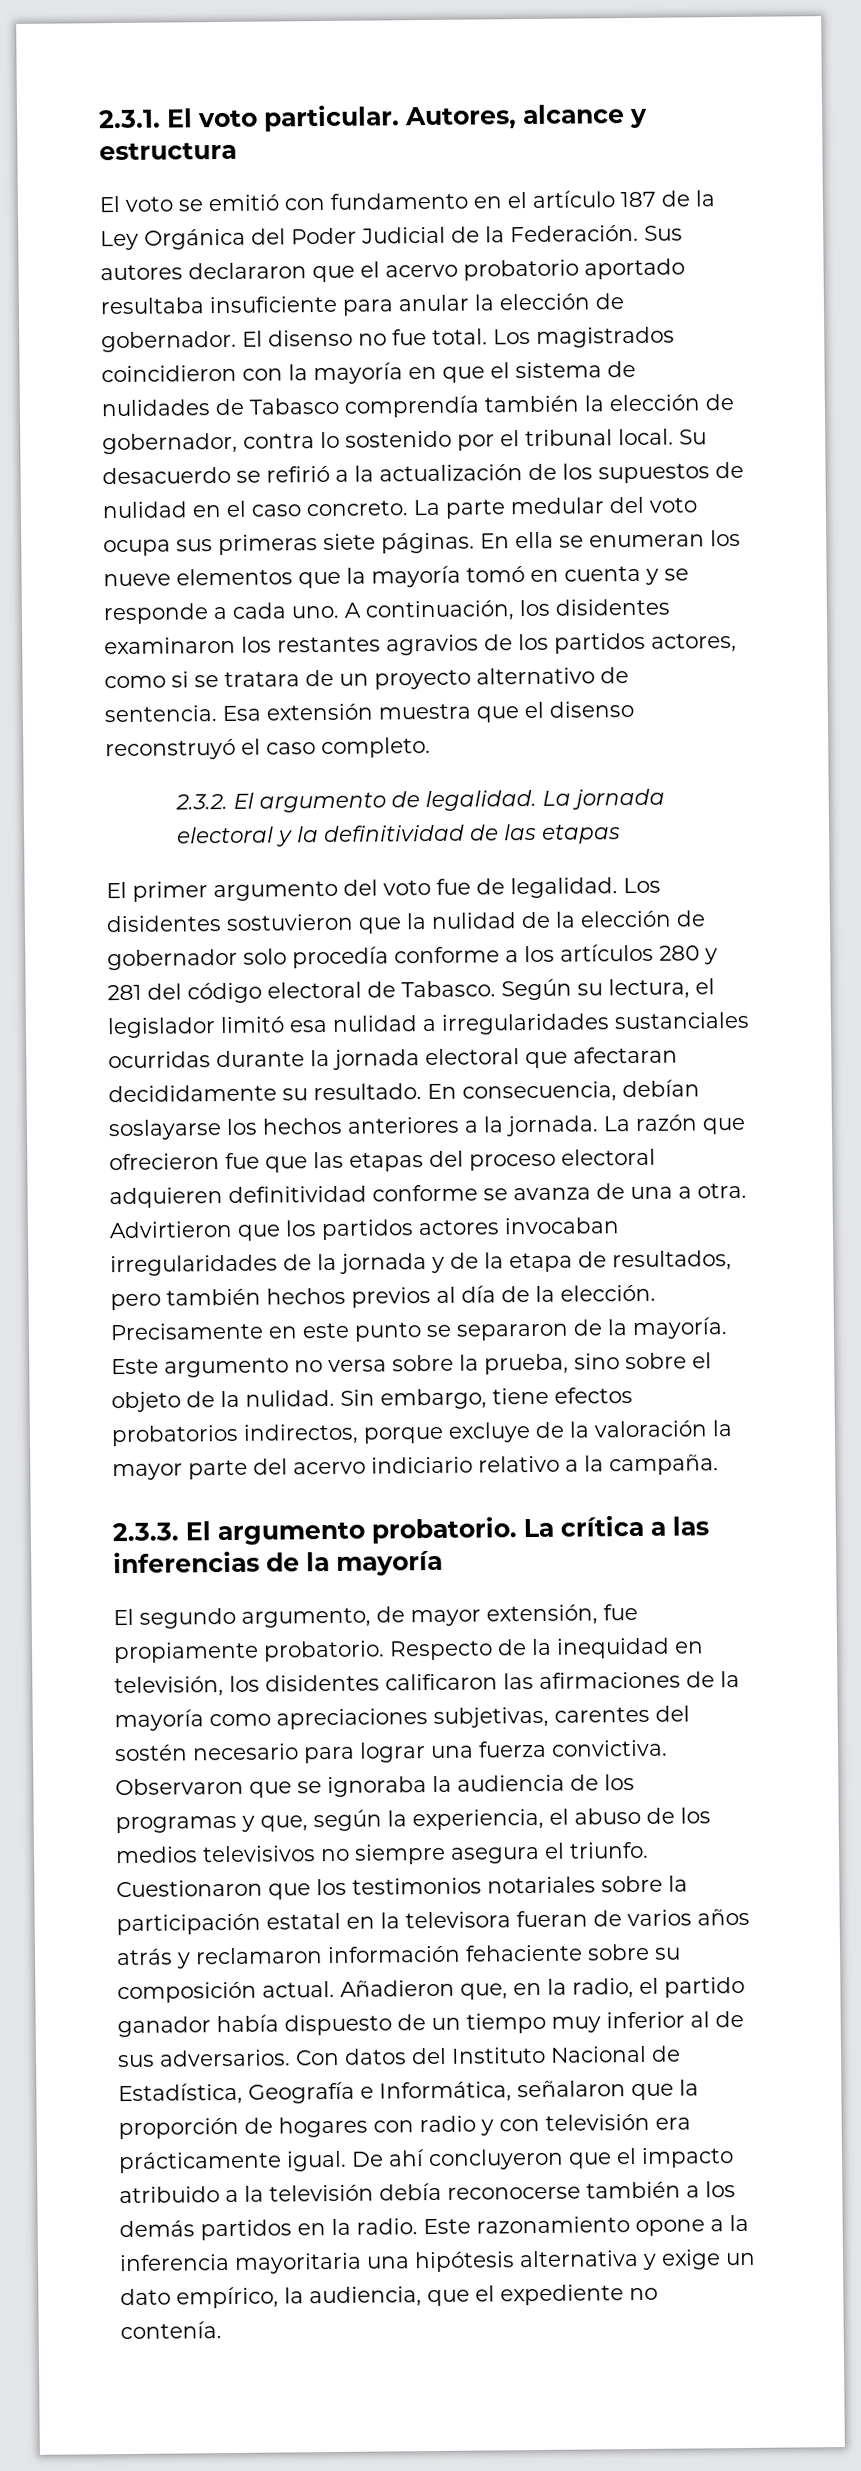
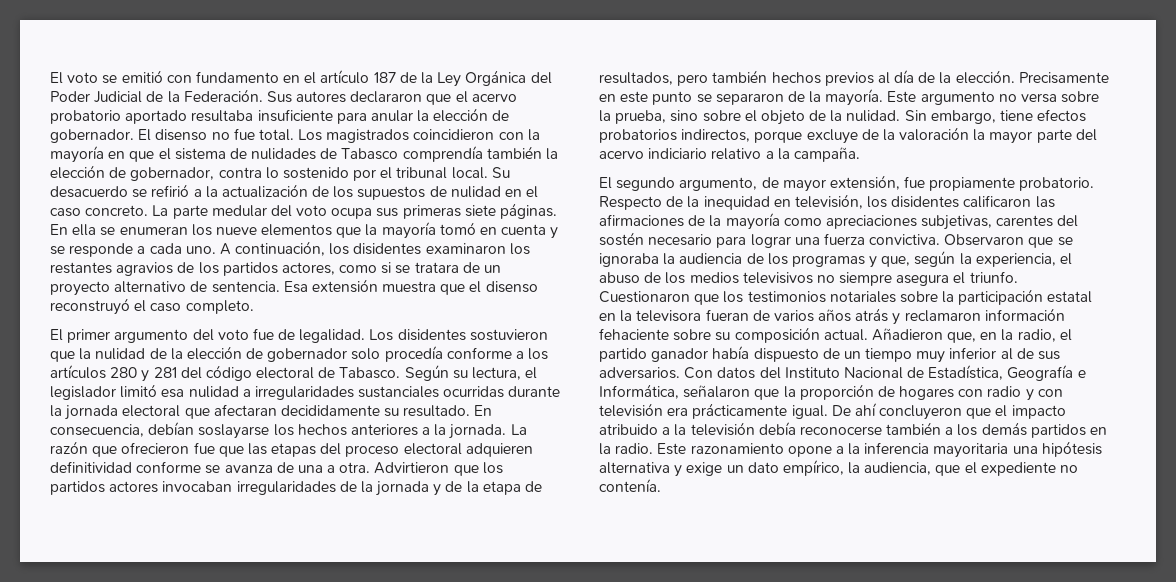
- 2.3.1. El voto particular. Autores, alcance y estructura
- 2.3.2. El argumento de legalidad. La jornada electoral y la definitividad de las etapas
- 2.3.3. El argumento probatorio. La crítica a las inferencias de la mayoría

